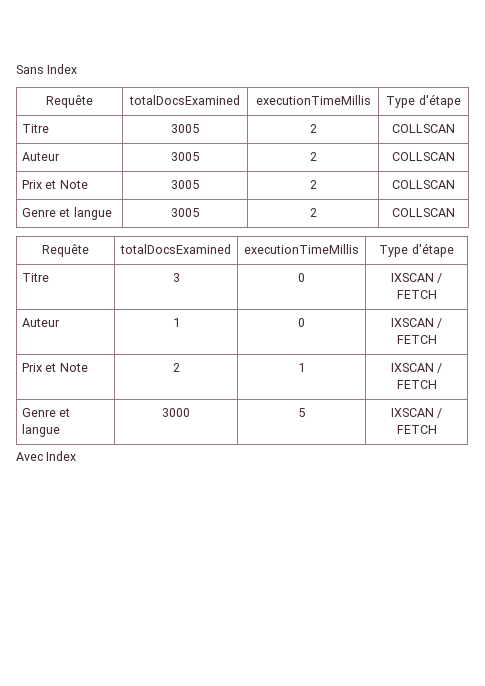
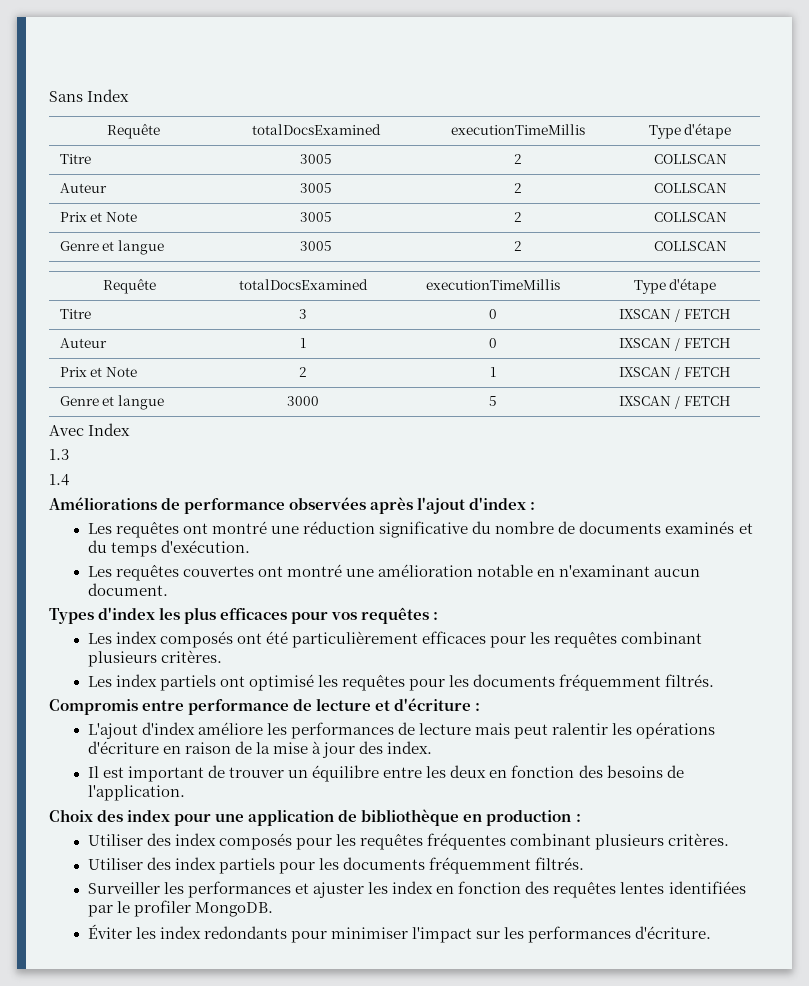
+ 1.3
+ 1.4
+ Améliorations de performance observées après l'ajout d'index :
+ Les requêtes ont montré une réduction significative du nombre de documents examinés et du temps d'exécution.
+ Les requêtes couvertes ont montré une amélioration notable en n'examinant aucun document.
+ Types d'index les plus efficaces pour vos requêtes :
+ Les index composés ont été particulièrement efficaces pour les requêtes combinant plusieurs critères.
+ Les index partiels ont optimisé les requêtes pour les documents fréquemment filtrés.
+ Compromis entre performance de lecture et d'écriture :
+ L'ajout d'index améliore les performances de lecture mais peut ralentir les opérations d'écriture en raison de la mise à jour des index.
+ Il est important de trouver un équilibre entre les deux en fonction des besoins de l'application.
+ Choix des index pour une application de bibliothèque en production :
+ Utiliser des index composés pour les requêtes fréquentes combinant plusieurs critères.
+ Utiliser des index partiels pour les documents fréquemment filtrés.
+ Surveiller les performances et ajuster les index en fonction des requêtes lentes identifiées par le profiler MongoDB.
+ Éviter les index redondants pour minimiser l'impact sur les performances d'écriture.

